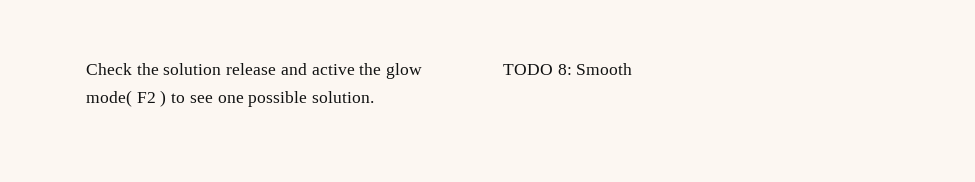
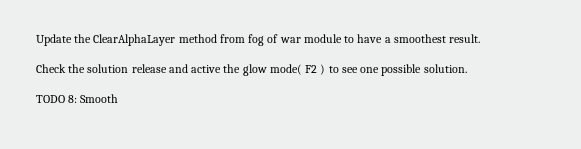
+ Update the ClearAlphaLayer method from fog of war module to have a smoothest result.

